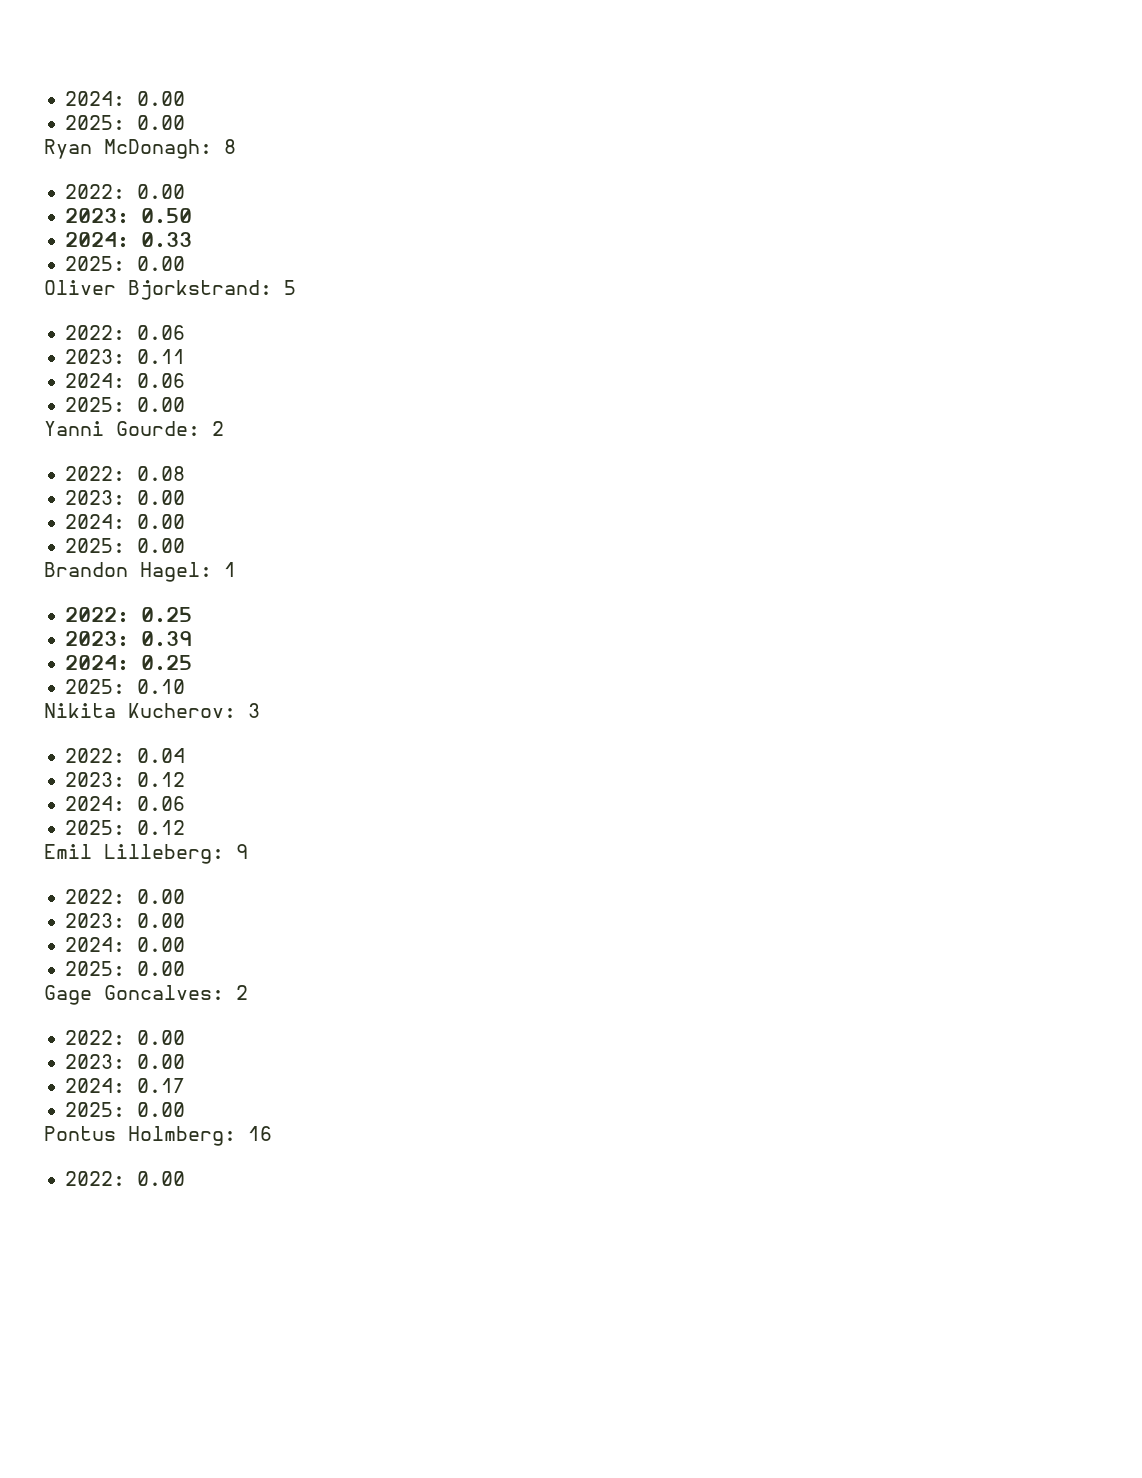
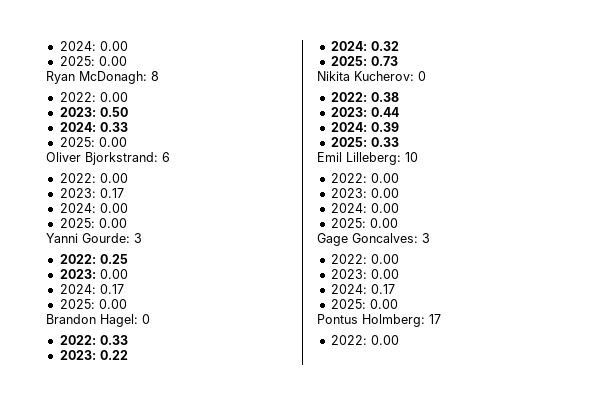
- Oliver Bjorkstrand: 5
- 2022: 0.06
- 2023: 0.11
- 2024: 0.06
- 2025: 0.00
- Yanni Gourde: 2
- 2022: 0.08
- 2023: 0.00
+ Oliver Bjorkstrand: 6
+ 2022: 0.00
+ 2023: 0.17
  2024: 0.00
  2025: 0.00
- Brandon Hagel: 1
+ Yanni Gourde: 3
  2022: 0.25
- 2023: 0.39
- 2024: 0.25
- 2025: 0.10
+ 2023: 0.00
+ 2024: 0.17
+ 2025: 0.00
+ Brandon Hagel: 0
+ 2022: 0.33
+ 2023: 0.22
+ 2024: 0.32
+ 2025: 0.73
- Nikita Kucherov: 3
- 2022: 0.04
- 2023: 0.12
- 2024: 0.06
- 2025: 0.12
+ Nikita Kucherov: 0
+ 2022: 0.38
+ 2023: 0.44
+ 2024: 0.39
+ 2025: 0.33
- Emil Lilleberg: 9
+ Emil Lilleberg: 10
- Gage Goncalves: 2
+ Gage Goncalves: 3
- Pontus Holmberg: 16
+ Pontus Holmberg: 17

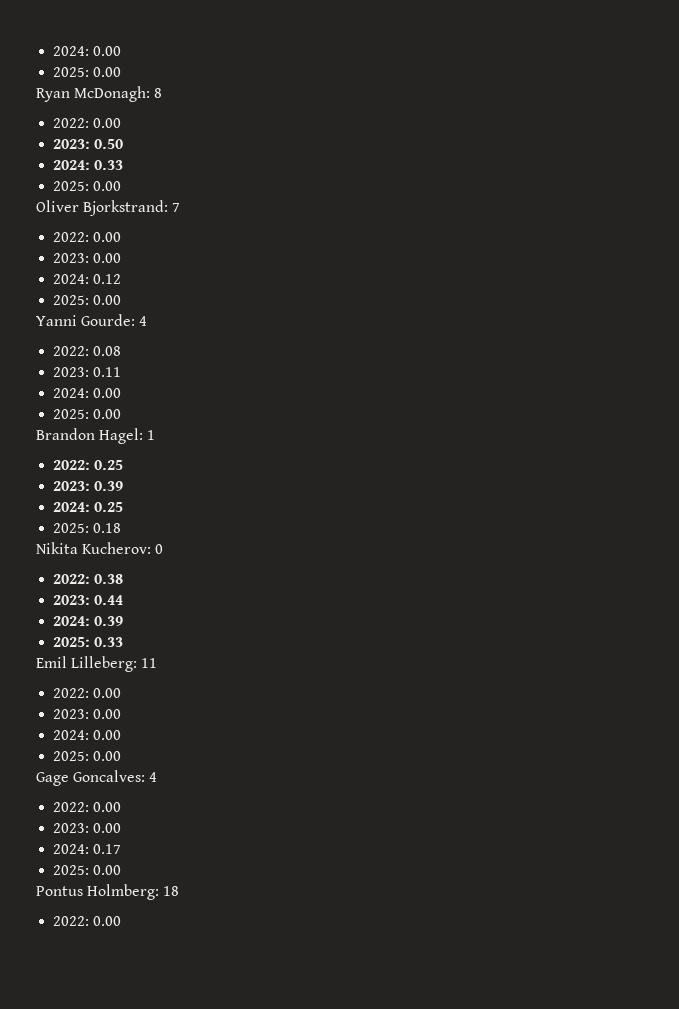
- Oliver Bjorkstrand: 6
+ Oliver Bjorkstrand: 7
  2022: 0.00
- 2023: 0.17
+ 2023: 0.00
+ 2024: 0.12
+ 2025: 0.00
+ Yanni Gourde: 4
+ 2022: 0.08
+ 2023: 0.11
  2024: 0.00
  2025: 0.00
- Yanni Gourde: 3
+ Brandon Hagel: 1
  2022: 0.25
- 2023: 0.00
- 2024: 0.17
- 2025: 0.00
- Brandon Hagel: 0
- 2022: 0.33
- 2023: 0.22
- 2024: 0.32
- 2025: 0.73
+ 2023: 0.39
+ 2024: 0.25
+ 2025: 0.18
- Emil Lilleberg: 10
+ Emil Lilleberg: 11
- Gage Goncalves: 3
+ Gage Goncalves: 4
- Pontus Holmberg: 17
+ Pontus Holmberg: 18

